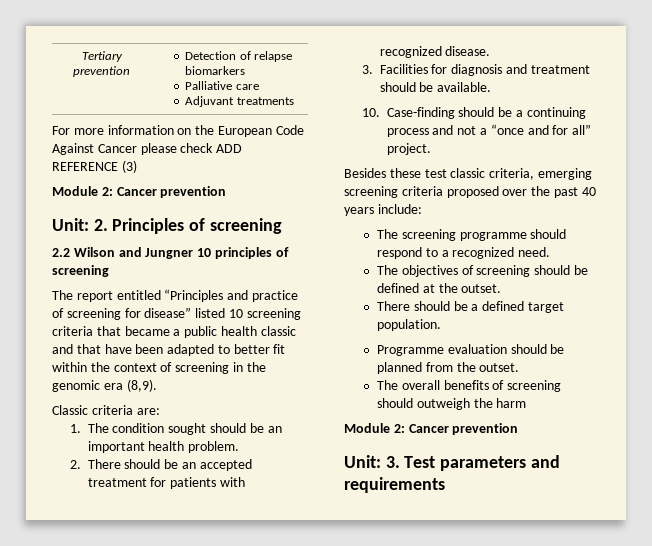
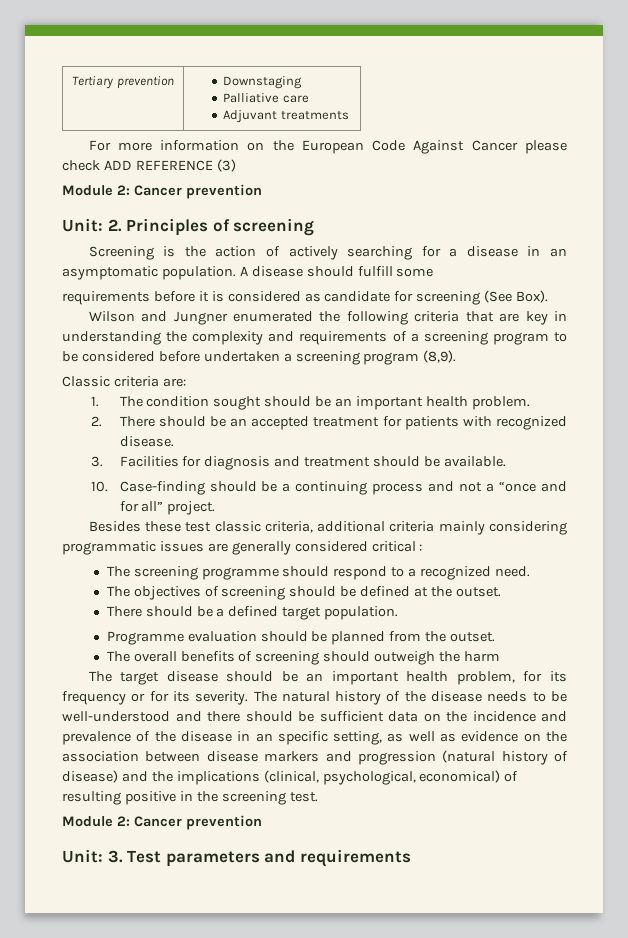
- Tertiary prevention | Detection of relapse biomarkers
+ Tertiary prevention | Downstaging
- 2.2 Wilson and Jungner 10 principles of screening
- The report entitled “Principles and practice of screening for disease” listed 10 screening criteria that became a public health classic and that have been adapted to better fit within the context of screening in the genomic era (8,9).
+ Screening is the action of actively searching for a disease in an asymptomatic population. A disease should fulfill some
+ requirements before it is considered as candidate for screening (See Box).
+ Wilson and Jungner enumerated the following criteria that are key in understanding the complexity and requirements of a screening program to be considered before undertaken a screening program (8,9).
- Besides these test classic criteria, emerging screening criteria proposed over the past 40 years include:
+ Besides these test classic criteria, additional criteria mainly considering programmatic issues are generally considered critical :
+ The target disease should be an important health problem, for its frequency or for its severity. The natural history of the disease needs to be well-understood and there should be sufficient data on the incidence and prevalence of the disease in an specific setting, as well as evidence on the association between disease markers and progression (natural history of disease) and the implications (clinical, psychological, economical) of resulting positive in the screening test.

